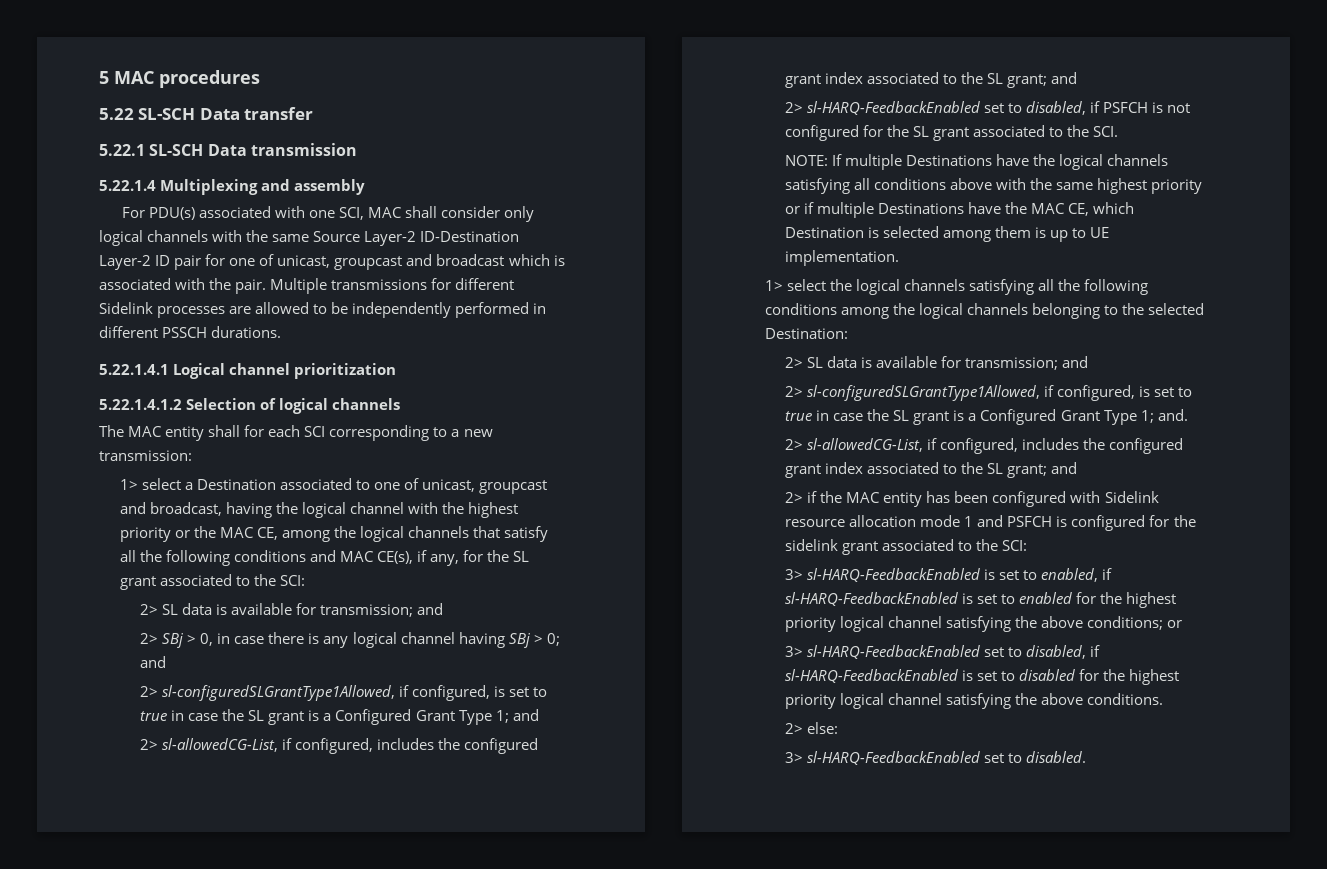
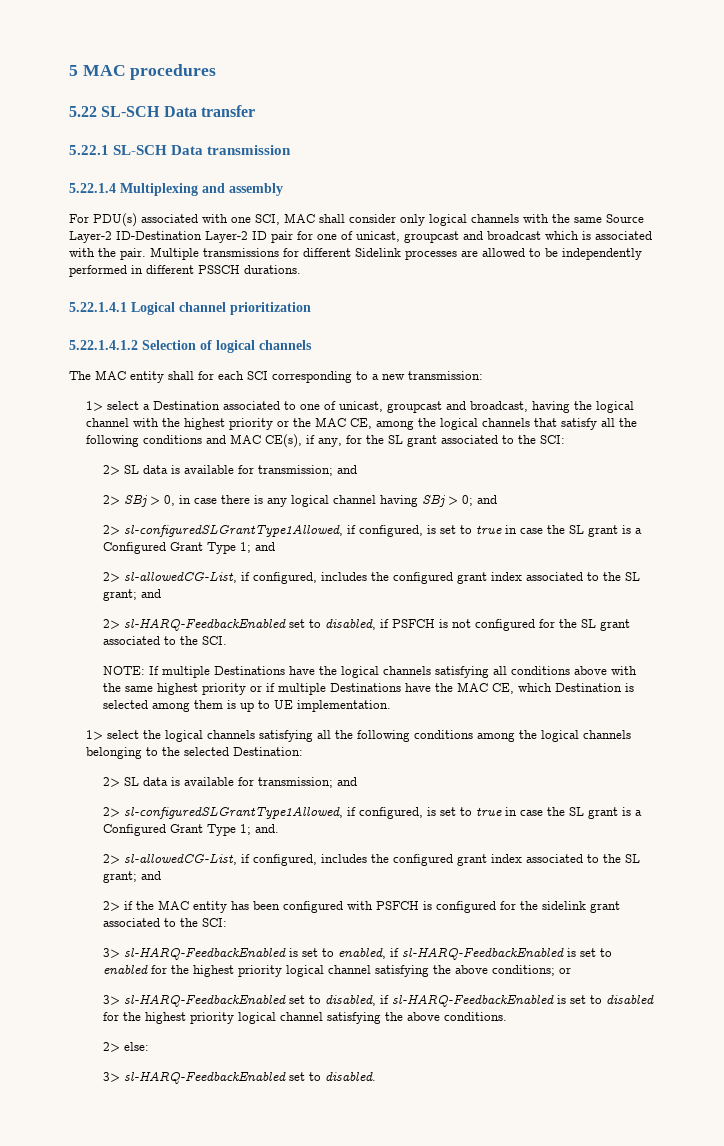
- 2> if the MAC entity has been configured with Sidelink resource allocation mode 1 and PSFCH is configured for the sidelink grant associated to the SCI:
+ 2> if the MAC entity has been configured with PSFCH is configured for the sidelink grant associated to the SCI:

